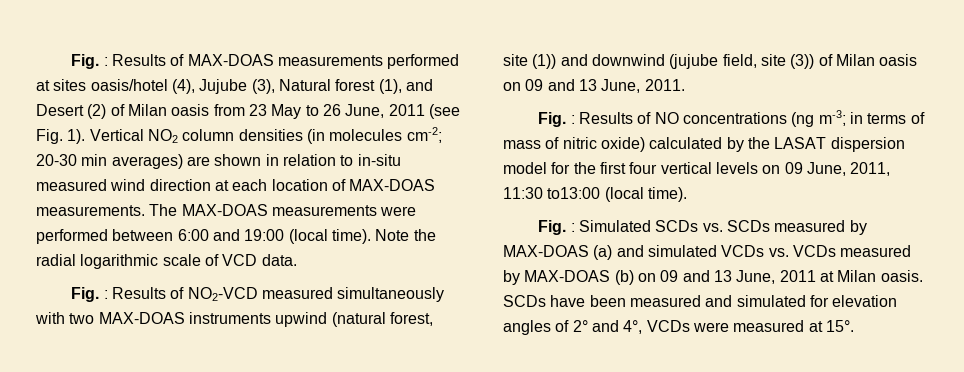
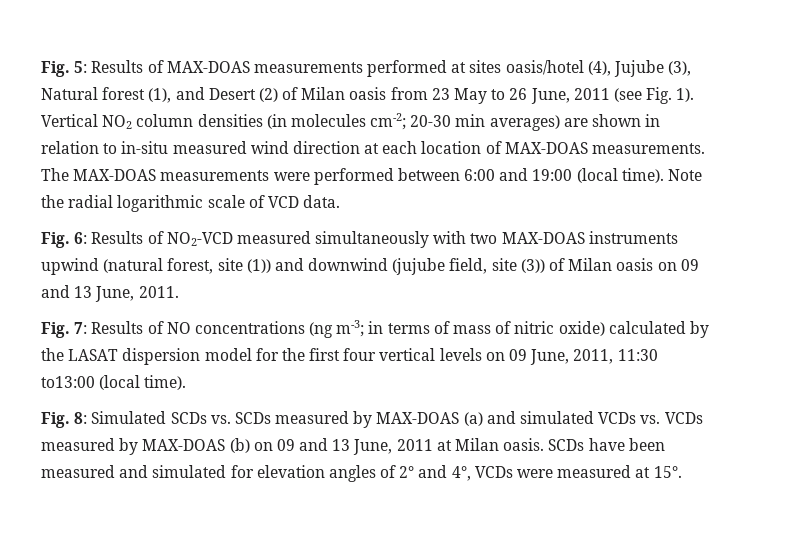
- Fig. : Results of MAX-DOAS measurements performed at sites oasis/hotel (4), Jujube (3), Natural forest (1), and Desert (2) of Milan oasis from 23 May to 26 June, 2011 (see Fig. 1).
+ Fig. 5: Results of MAX-DOAS measurements performed at sites oasis/hotel (4), Jujube (3), Natural forest (1), and Desert (2) of Milan oasis from 23 May to 26 June, 2011 (see Fig. 1).
- Fig. : Results of NO2-VCD measured simultaneously with two MAX-DOAS instruments upwind (natural forest, site (1)) and downwind (jujube field, site (3)) of Milan oasis on 09 and 13 June, 2011.
+ Fig. 6: Results of NO2-VCD measured simultaneously with two MAX-DOAS instruments upwind (natural forest, site (1)) and downwind (jujube field, site (3)) of Milan oasis on 09 and 13 June, 2011.
- Fig. : Results of NO concentrations (ng m-3; in terms of mass of nitric oxide) calculated by the LASAT dispersion model for the first four vertical levels on 09 June, 2011, 11:30 to13:00 (local time).
+ Fig. 7: Results of NO concentrations (ng m-3; in terms of mass of nitric oxide) calculated by the LASAT dispersion model for the first four vertical levels on 09 June, 2011, 11:30 to13:00 (local time).
- Fig. : Simulated SCDs vs. SCDs measured by MAX-DOAS (a) and simulated VCDs vs. VCDs measured by MAX-DOAS (b) on 09 and 13 June, 2011 at Milan oasis.
+ Fig. 8: Simulated SCDs vs. SCDs measured by MAX-DOAS (a) and simulated VCDs vs. VCDs measured by MAX-DOAS (b) on 09 and 13 June, 2011 at Milan oasis.

